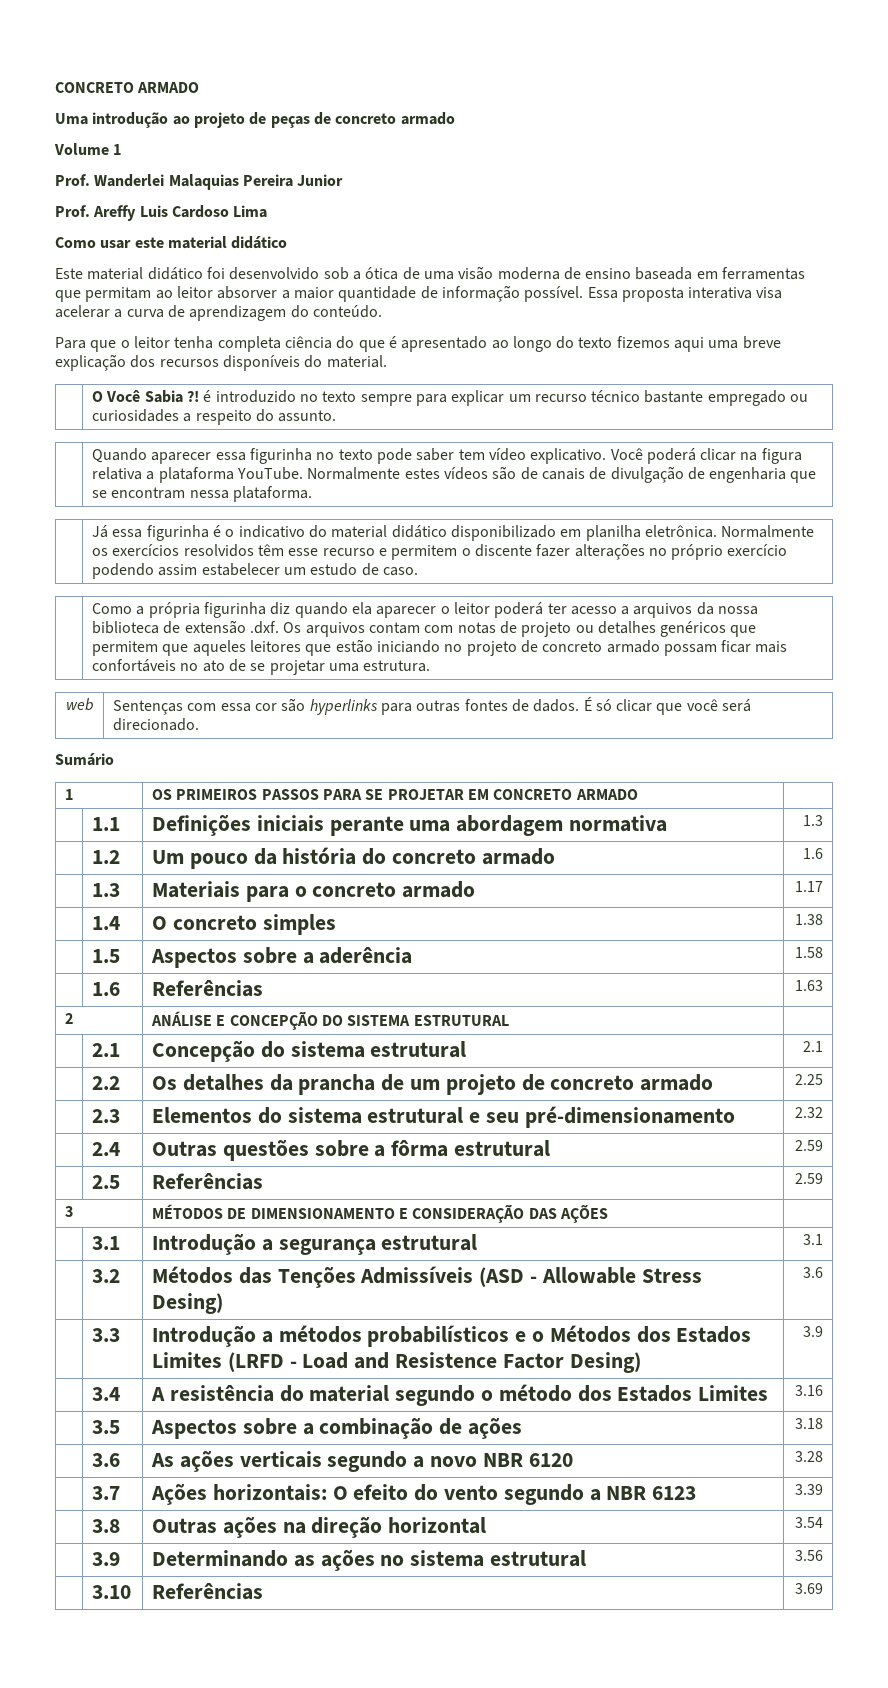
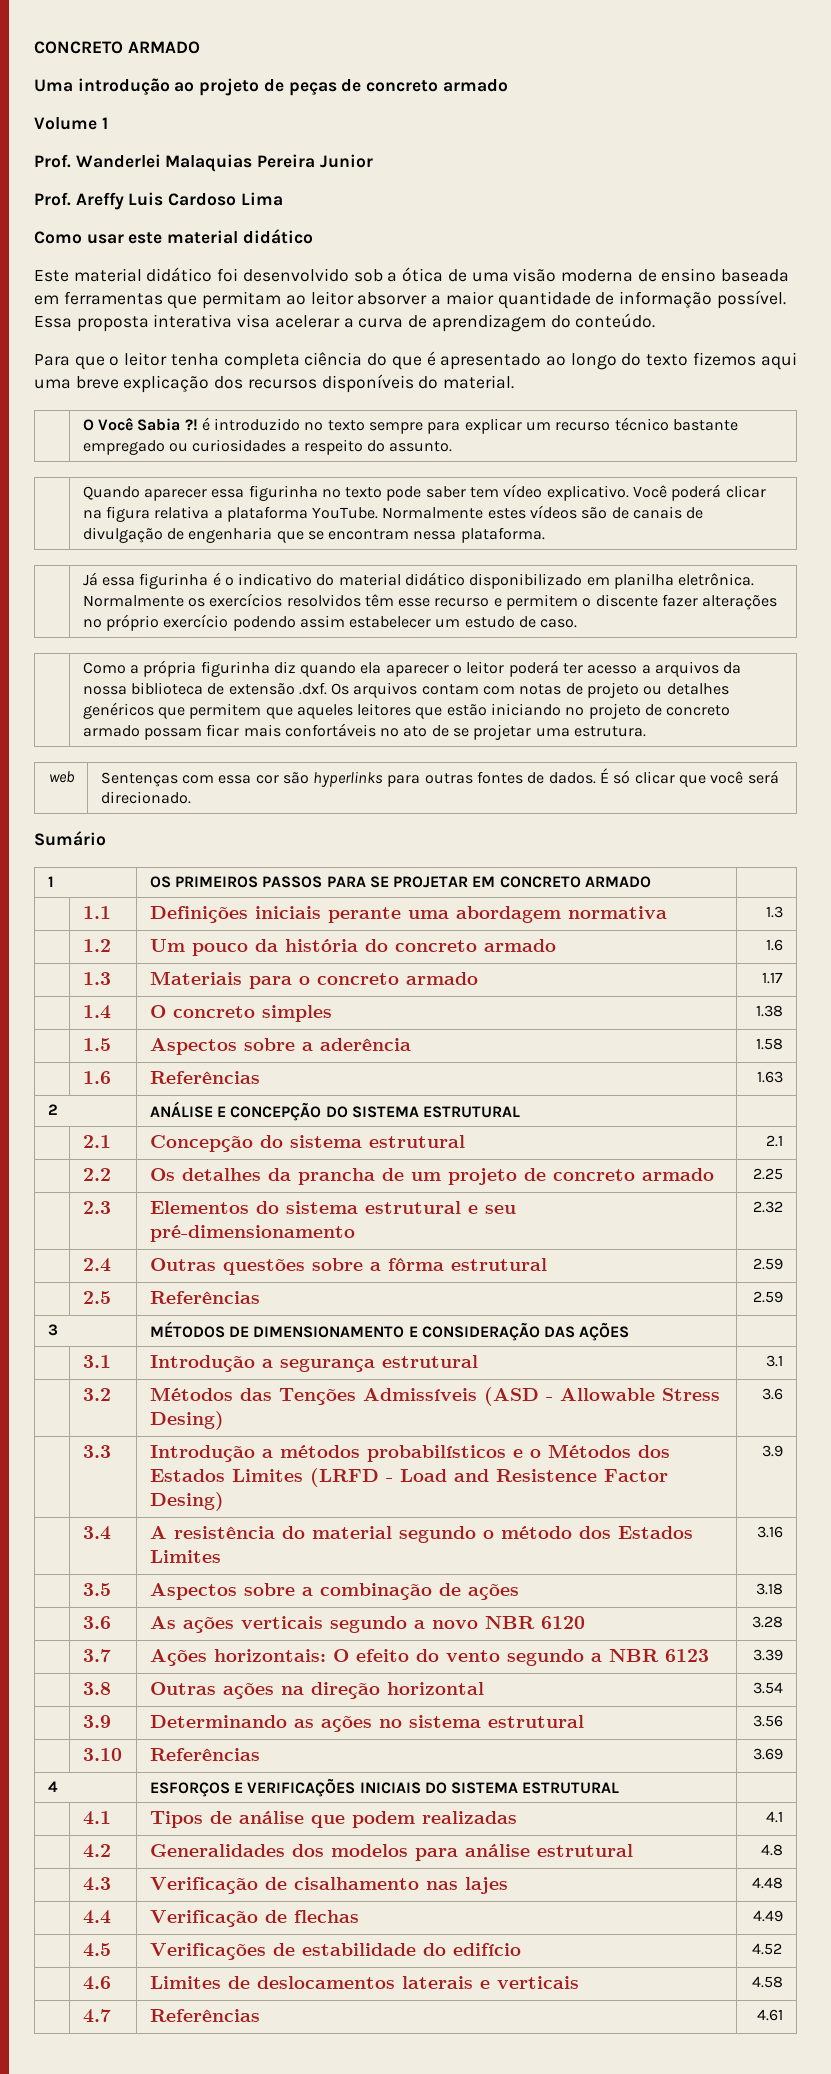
+ 4 | ESFORÇOS E VERIFICAÇÕES INICIAIS DO SISTEMA ESTRUTURAL |
+ | 4.1 | Tipos de análise que podem realizadas | 4.1
+ | 4.2 | Generalidades dos modelos para análise estrutural | 4.8
+ | 4.3 | Verificação de cisalhamento nas lajes | 4.48
+ | 4.4 | Verificação de flechas | 4.49
+ | 4.5 | Verificações de estabilidade do edifício | 4.52
+ | 4.6 | Limites de deslocamentos laterais e verticais | 4.58
+ | 4.7 | Referências | 4.61

